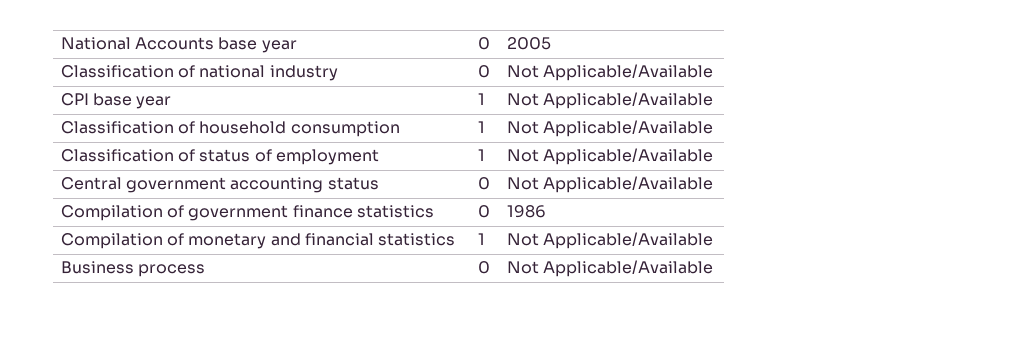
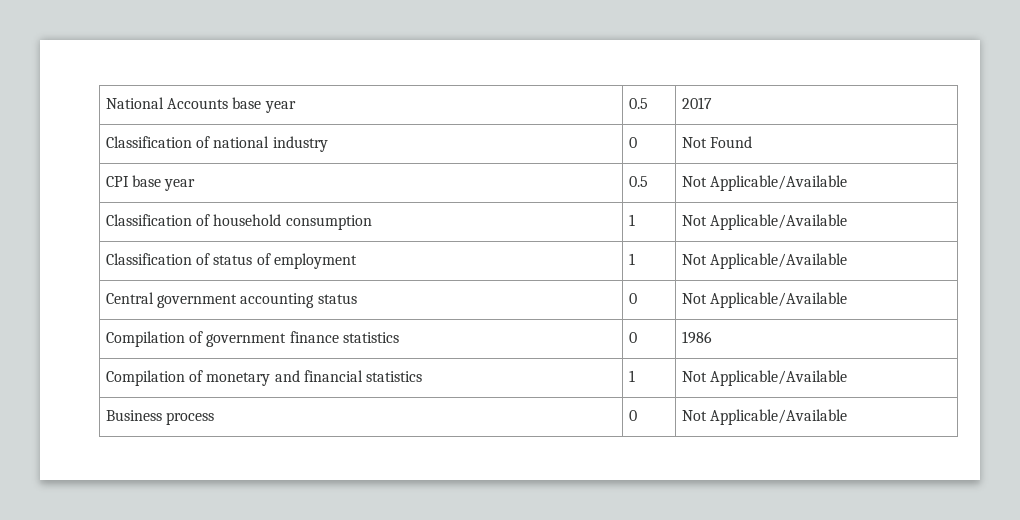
- National Accounts base year | 0 | 2005
+ National Accounts base year | 0.5 | 2017
- Classification of national industry | 0 | Not Applicable/Available
+ Classification of national industry | 0 | Not Found
- CPI base year | 1 | Not Applicable/Available
+ CPI base year | 0.5 | Not Applicable/Available

